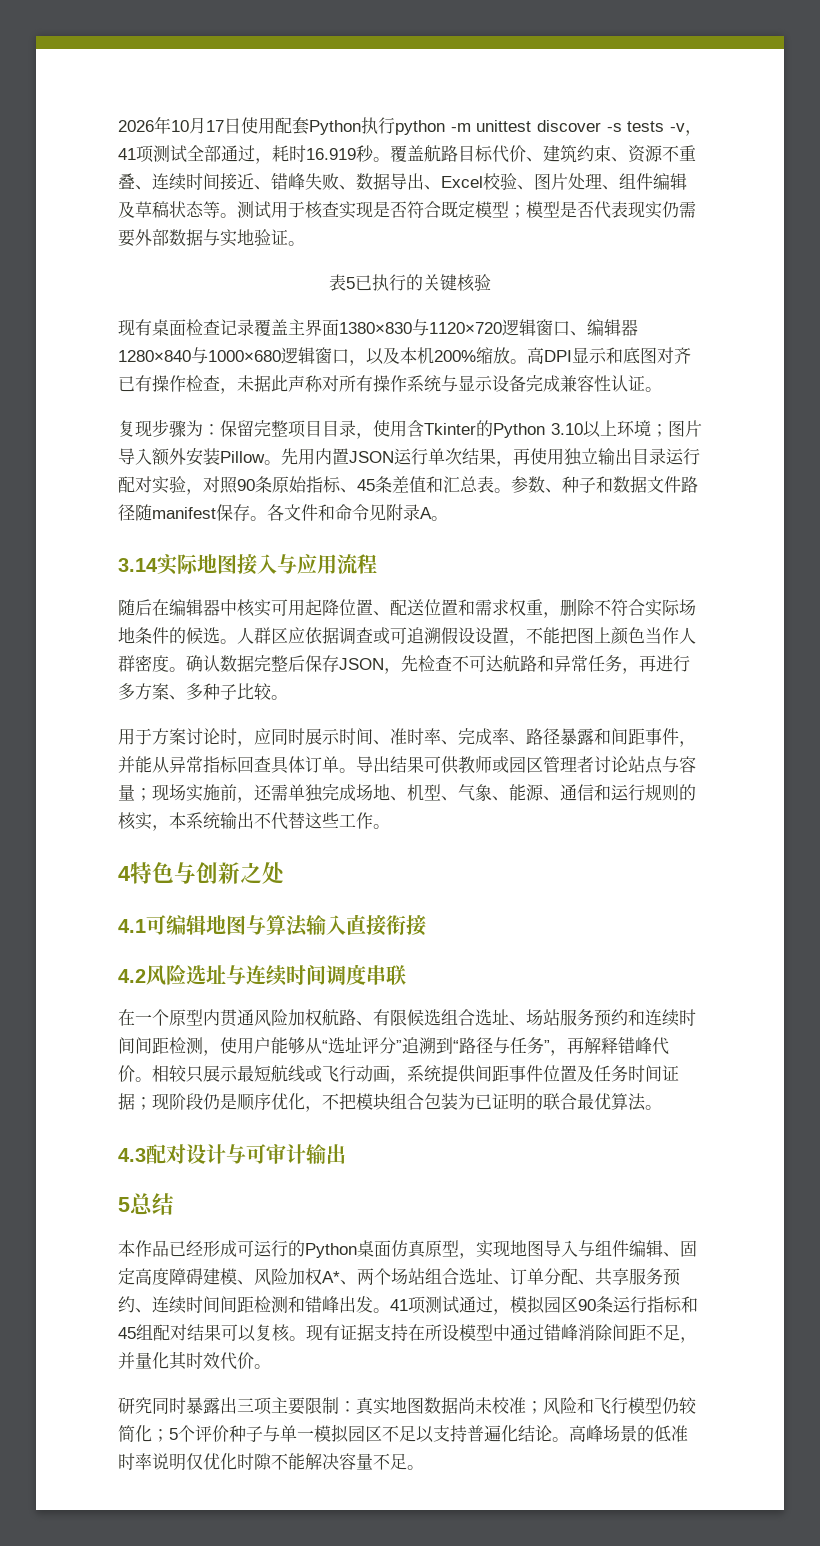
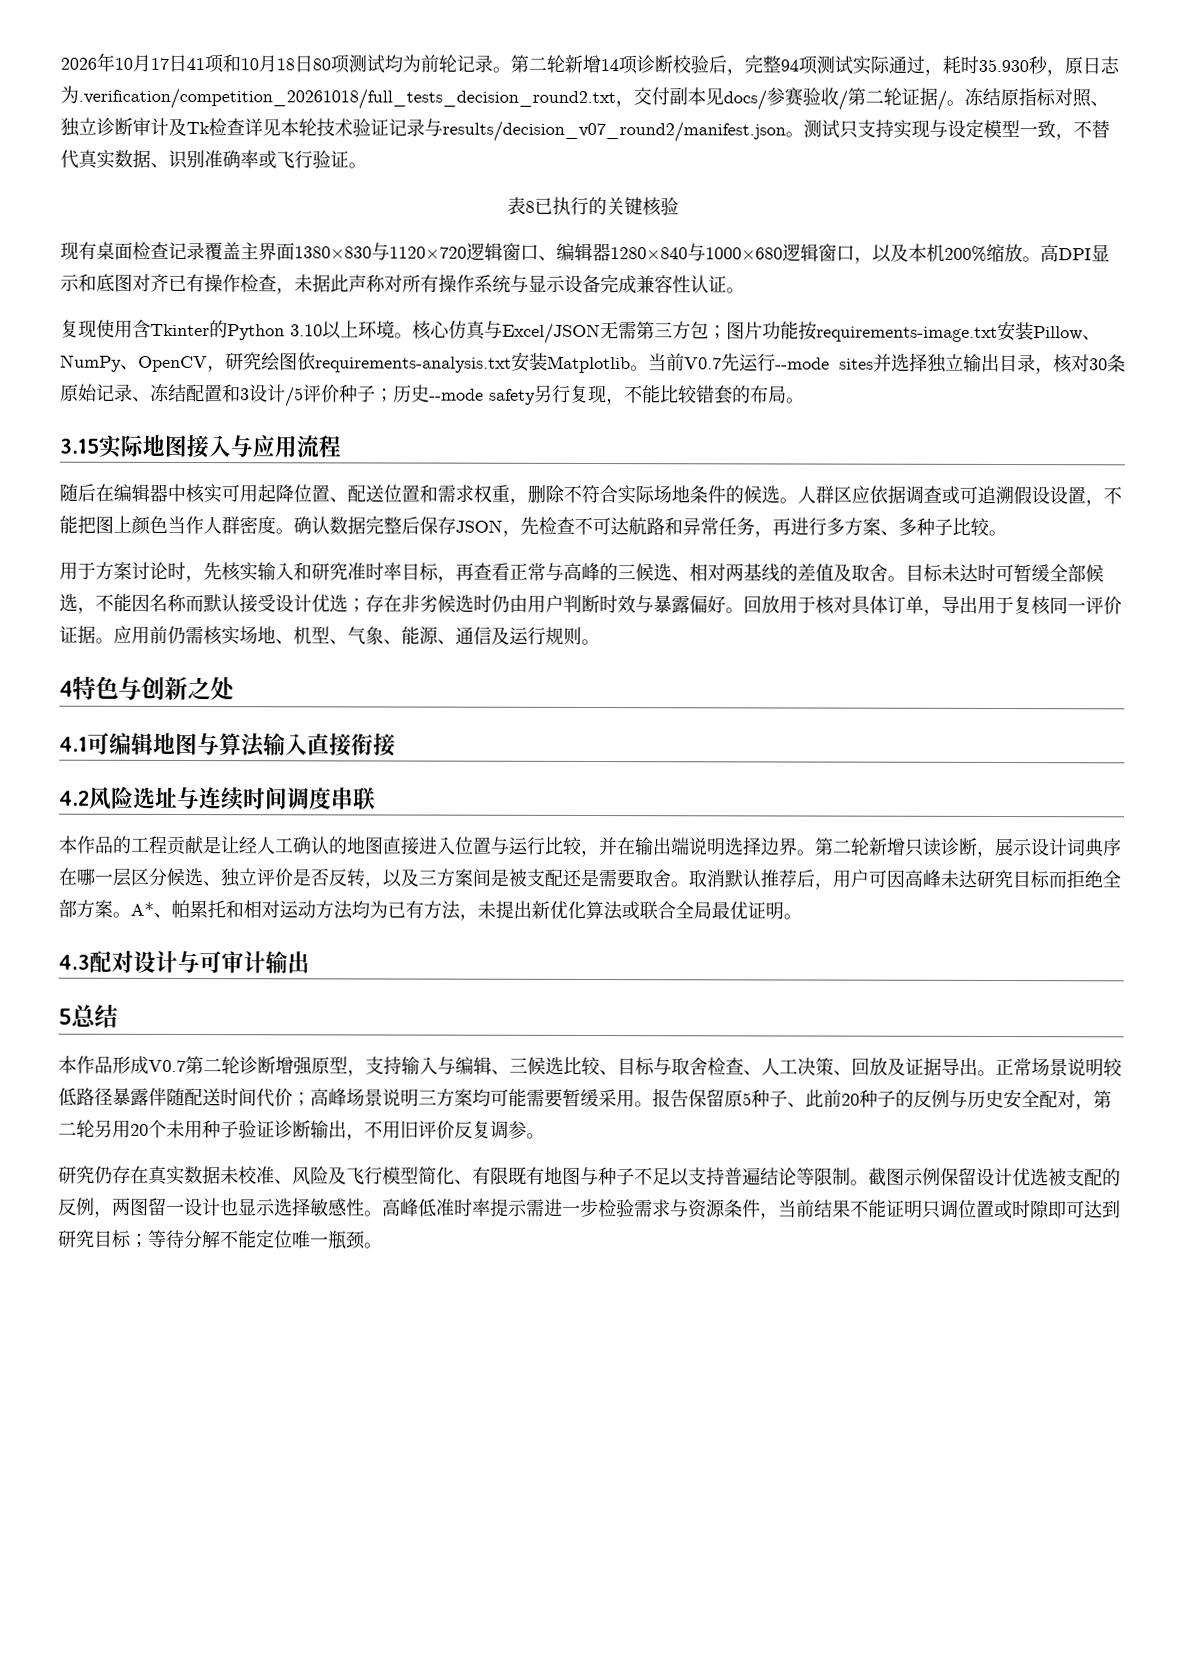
- 2026年10月17日使用配套Python执行python -m unittest discover -s tests -v，41项测试全部通过，耗时16.919秒。覆盖航路目标代价、建筑约束、资源不重叠、连续时间接近、错峰失败、数据导出、Excel校验、图片处理、组件编辑及草稿状态等。测试用于核查实现是否符合既定模型；模型是否代表现实仍需要外部数据与实地验证。
+ 2026年10月17日41项和10月18日80项测试均为前轮记录。第二轮新增14项诊断校验后，完整94项测试实际通过，耗时35.930秒，原日志为.verification/competition_20261018/full_tests_decision_round2.txt，交付副本见docs/参赛验收/第二轮证据/。冻结原指标对照、独立诊断审计及Tk检查详见本轮技术验证记录与results/decision_v07_round2/manifest.json。测试只支持实现与设定模型一致，不替代真实数据、识别准确率或飞行验证。
- 表5已执行的关键核验
+ 表8已执行的关键核验
- 复现步骤为：保留完整项目目录，使用含Tkinter的Python 3.10以上环境；图片导入额外安装Pillow。先用内置JSON运行单次结果，再使用独立输出目录运行配对实验，对照90条原始指标、45条差值和汇总表。参数、种子和数据文件路径随manifest保存。各文件和命令见附录A。
- 3.14实际地图接入与应用流程
+ 复现使用含Tkinter的Python 3.10以上环境。核心仿真与Excel/JSON无需第三方包；图片功能按requirements-image.txt安装Pillow、NumPy、OpenCV，研究绘图依requirements-analysis.txt安装Matplotlib。当前V0.7先运行--mode sites并选择独立输出目录，核对30条原始记录、冻结配置和3设计/5评价种子；历史--mode safety另行复现，不能比较错套的布局。
+ 3.15实际地图接入与应用流程
- 用于方案讨论时，应同时展示时间、准时率、完成率、路径暴露和间距事件，并能从异常指标回查具体订单。导出结果可供教师或园区管理者讨论站点与容量；现场实施前，还需单独完成场地、机型、气象、能源、通信和运行规则的核实，本系统输出不代替这些工作。
+ 用于方案讨论时，先核实输入和研究准时率目标，再查看正常与高峰的三候选、相对两基线的差值及取舍。目标未达时可暂缓全部候选，不能因名称而默认接受设计优选；存在非劣候选时仍由用户判断时效与暴露偏好。回放用于核对具体订单，导出用于复核同一评价证据。应用前仍需核实场地、机型、气象、能源、通信及运行规则。
- 在一个原型内贯通风险加权航路、有限候选组合选址、场站服务预约和连续时间间距检测，使用户能够从“选址评分”追溯到“路径与任务”，再解释错峰代价。相较只展示最短航线或飞行动画，系统提供间距事件位置及任务时间证据；现阶段仍是顺序优化，不把模块组合包装为已证明的联合最优算法。
+ 本作品的工程贡献是让经人工确认的地图直接进入位置与运行比较，并在输出端说明选择边界。第二轮新增只读诊断，展示设计词典序在哪一层区分候选、独立评价是否反转，以及三方案间是被支配还是需要取舍。取消默认推荐后，用户可因高峰未达研究目标而拒绝全部方案。A*、帕累托和相对运动方法均为已有方法，未提出新优化算法或联合全局最优证明。
- 本作品已经形成可运行的Python桌面仿真原型，实现地图导入与组件编辑、固定高度障碍建模、风险加权A*、两个场站组合选址、订单分配、共享服务预约、连续时间间距检测和错峰出发。41项测试通过，模拟园区90条运行指标和45组配对结果可以复核。现有证据支持在所设模型中通过错峰消除间距不足，并量化其时效代价。
- 研究同时暴露出三项主要限制：真实地图数据尚未校准；风险和飞行模型仍较简化；5个评价种子与单一模拟园区不足以支持普遍化结论。高峰场景的低准时率说明仅优化时隙不能解决容量不足。
+ 本作品形成V0.7第二轮诊断增强原型，支持输入与编辑、三候选比较、目标与取舍检查、人工决策、回放及证据导出。正常场景说明较低路径暴露伴随配送时间代价；高峰场景说明三方案均可能需要暂缓采用。报告保留原5种子、此前20种子的反例与历史安全配对，第二轮另用20个未用种子验证诊断输出，不用旧评价反复调参。
+ 研究仍存在真实数据未校准、风险及飞行模型简化、有限既有地图与种子不足以支持普遍结论等限制。截图示例保留设计优选被支配的反例，两图留一设计也显示选择敏感性。高峰低准时率提示需进一步检验需求与资源条件，当前结果不能证明只调位置或时隙即可达到研究目标；等待分解不能定位唯一瓶颈。

